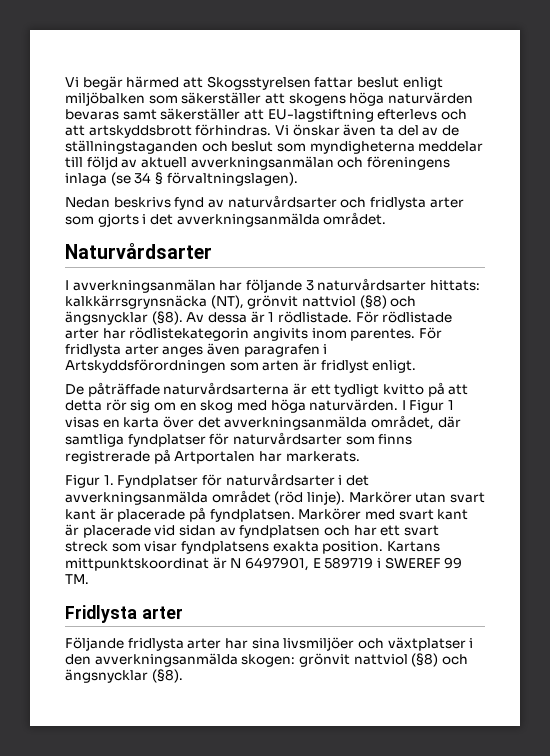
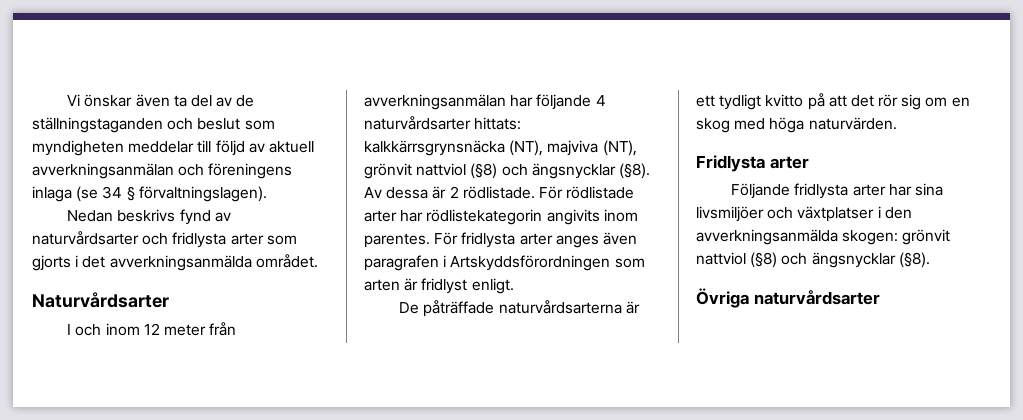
- Vi begär härmed att Skogsstyrelsen fattar beslut enligt miljöbalken som säkerställer att skogens höga naturvärden bevaras samt säkerställer att EU-lagstiftning efterlevs och att artskyddsbrott förhindras. Vi önskar även ta del av de ställningstaganden och beslut som myndigheterna meddelar till följd av aktuell avverkningsanmälan och föreningens inlaga (se 34 § förvaltningslagen).
+ Vi önskar även ta del av de ställningstaganden och beslut som myndigheten meddelar till följd av aktuell avverkningsanmälan och föreningens inlaga (se 34 § förvaltningslagen).
- I avverkningsanmälan har följande 3 naturvårdsarter hittats: kalkkärrsgrynsnäcka (NT), grönvit nattviol (§8) och ängsnycklar (§8).
+ I och inom 12 meter från avverkningsanmälan har följande 4 naturvårdsarter hittats: kalkkärrsgrynsnäcka (NT), majviva (NT), grönvit nattviol (§8) och ängsnycklar (§8).
- Av dessa är 1 rödlistade.
+ Av dessa är 2 rödlistade.
- De påträffade naturvårdsarterna är ett tydligt kvitto på att detta rör sig om en skog med höga naturvärden. I Figur 1 visas en karta över det avverkningsanmälda området, där samtliga fyndplatser för naturvårdsarter som finns registrerade på Artportalen har markerats.
- Figur 1. Fyndplatser för naturvårdsarter i det avverkningsanmälda området (röd linje). Markörer utan svart kant är placerade på fyndplatsen. Markörer med svart kant är placerade vid sidan av fyndplatsen och har ett svart streck som visar fyndplatsens exakta position. Kartans mittpunktskoordinat är N 6497901, E 589719 i SWEREF 99 TM.
+ De påträffade naturvårdsarterna är ett tydligt kvitto på att det rör sig om en skog med höga naturvärden.
+ Övriga naturvårdsarter

